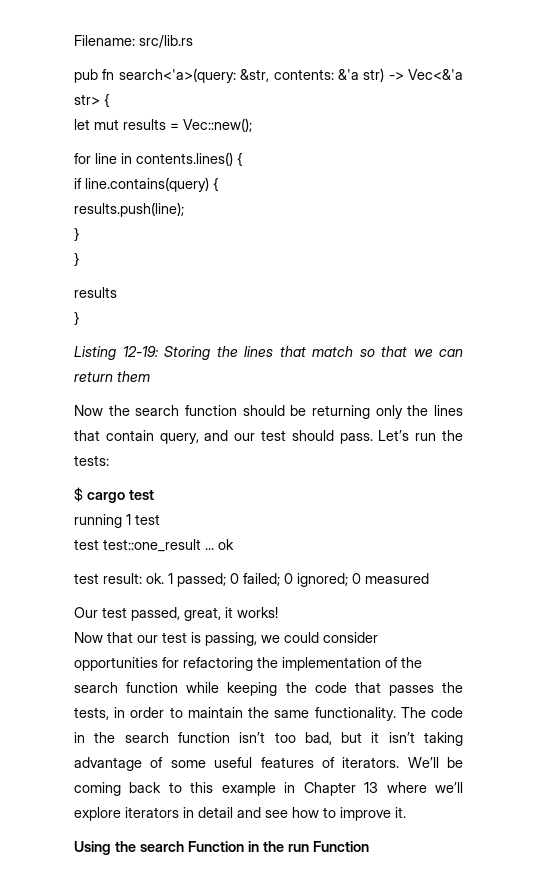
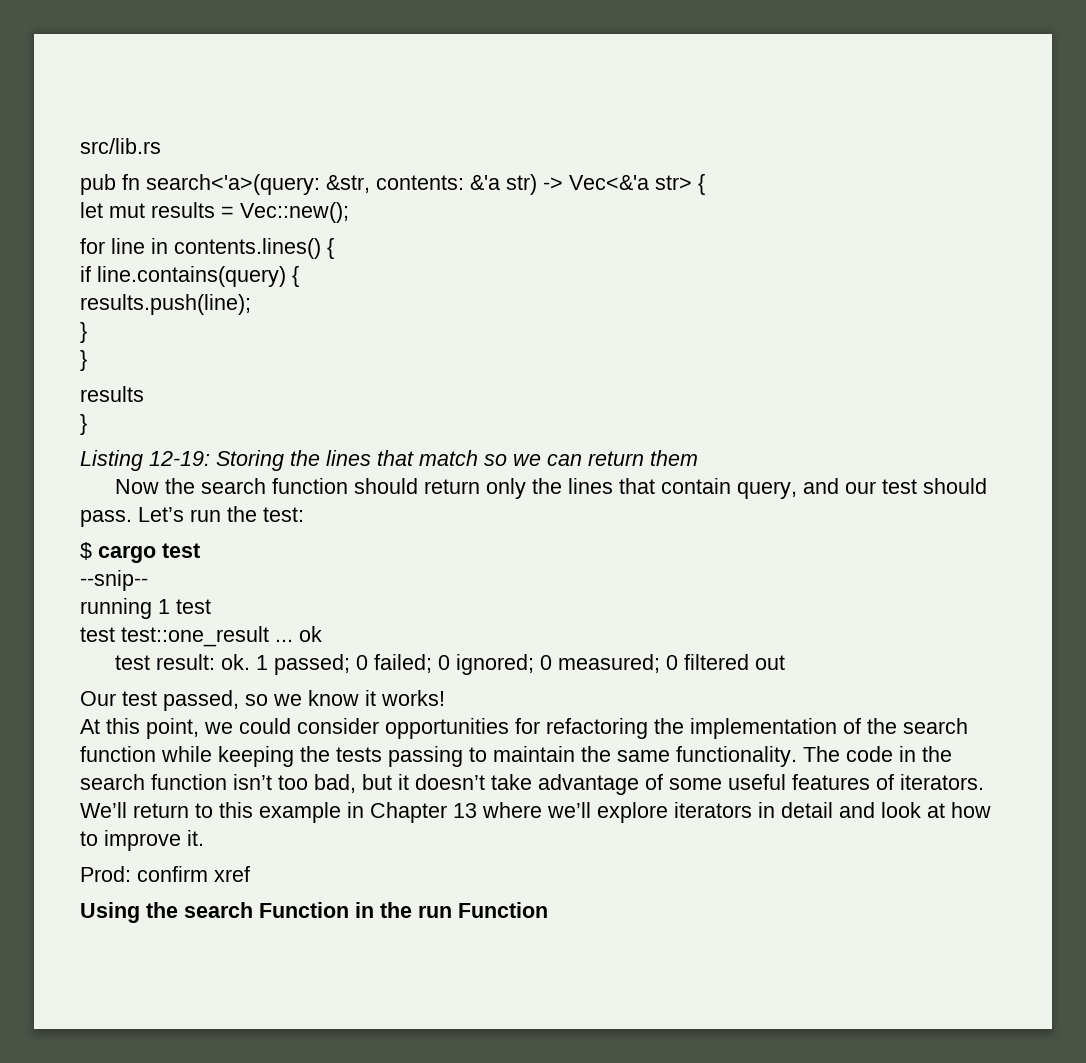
- Filename: src/lib.rs
+ src/lib.rs
- Listing 12-19: Storing the lines that match so that we can return them
+ Listing 12-19: Storing the lines that match so we can return them
- Now the search function should be returning only the lines that contain query, and our test should pass.
+ Now the search function should return only the lines that contain query, and our test should pass.
- Let’s run the tests:
+ Let’s run the test:
+ --snip--
- 1 passed; 0 failed; 0 ignored; 0 measured
+ 1 passed; 0 failed; 0 ignored; 0 measured; 0 filtered out
- Our test passed, great, it works!
+ Our test passed, so we know it works!
- Now that our test is passing, we could consider opportunities for refactoring the implementation of the search function while keeping the code that passes the tests, in order to maintain the same functionality.
+ At this point, we could consider opportunities for refactoring the implementation of the search function while keeping the tests passing to maintain the same functionality.
- The code in the search function isn’t too bad, but it isn’t taking advantage of some useful features of iterators.
+ The code in the search function isn’t too bad, but it doesn’t take advantage of some useful features of iterators.
- We’ll be coming back to this example in Chapter 13 where we’ll explore iterators in detail and see how to improve it.
+ We’ll return to this example in Chapter 13 where we’ll explore iterators in detail and look at how to improve it.
+ Prod: confirm xref

